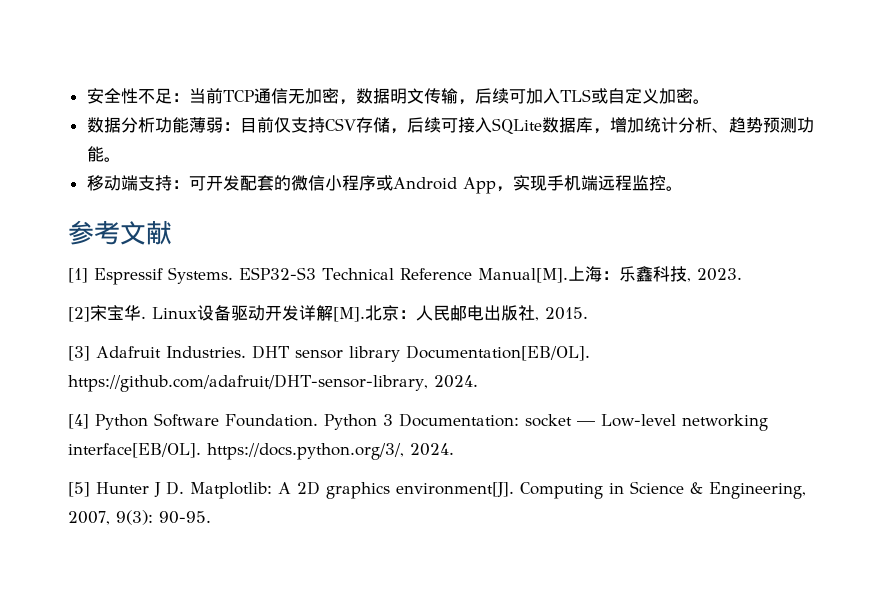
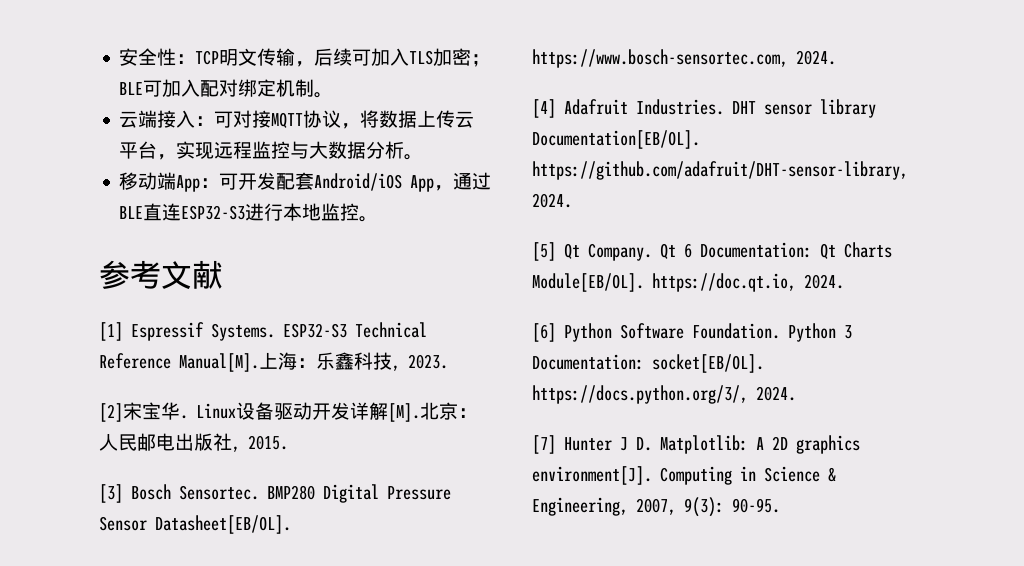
- 安全性不足：当前TCP通信无加密，数据明文传输，后续可加入TLS或自定义加密。
- 数据分析功能薄弱：目前仅支持CSV存储，后续可接入SQLite数据库，增加统计分析、趋势预测功能。
+ 安全性：TCP明文传输，后续可加入TLS加密；BLE可加入配对绑定机制。
+ 云端接入：可对接MQTT协议，将数据上传云平台，实现远程监控与大数据分析。
- 移动端支持：可开发配套的微信小程序或Android App，实现手机端远程监控。
+ 移动端App：可开发配套Android/iOS App，通过BLE直连ESP32-S3进行本地监控。
- [3] Adafruit Industries.
+ [3] Bosch Sensortec. BMP280 Digital Pressure Sensor Datasheet[EB/OL]. https://www.bosch-sensortec.com, 2024.
+ [4] Adafruit Industries.
- [4] Python Software Foundation.
+ [5] Qt Company. Qt 6 Documentation: Qt Charts Module[EB/OL]. https://doc.qt.io, 2024.
+ [6] Python Software Foundation.
- Python 3 Documentation: socket — Low-level networking interface[EB/OL]. https://docs.python.org/3/, 2024.
+ Python 3 Documentation: socket[EB/OL]. https://docs.python.org/3/, 2024.
- [5] Hunter J D. Matplotlib: A 2D graphics environment[J].
+ [7] Hunter J D. Matplotlib: A 2D graphics environment[J].

